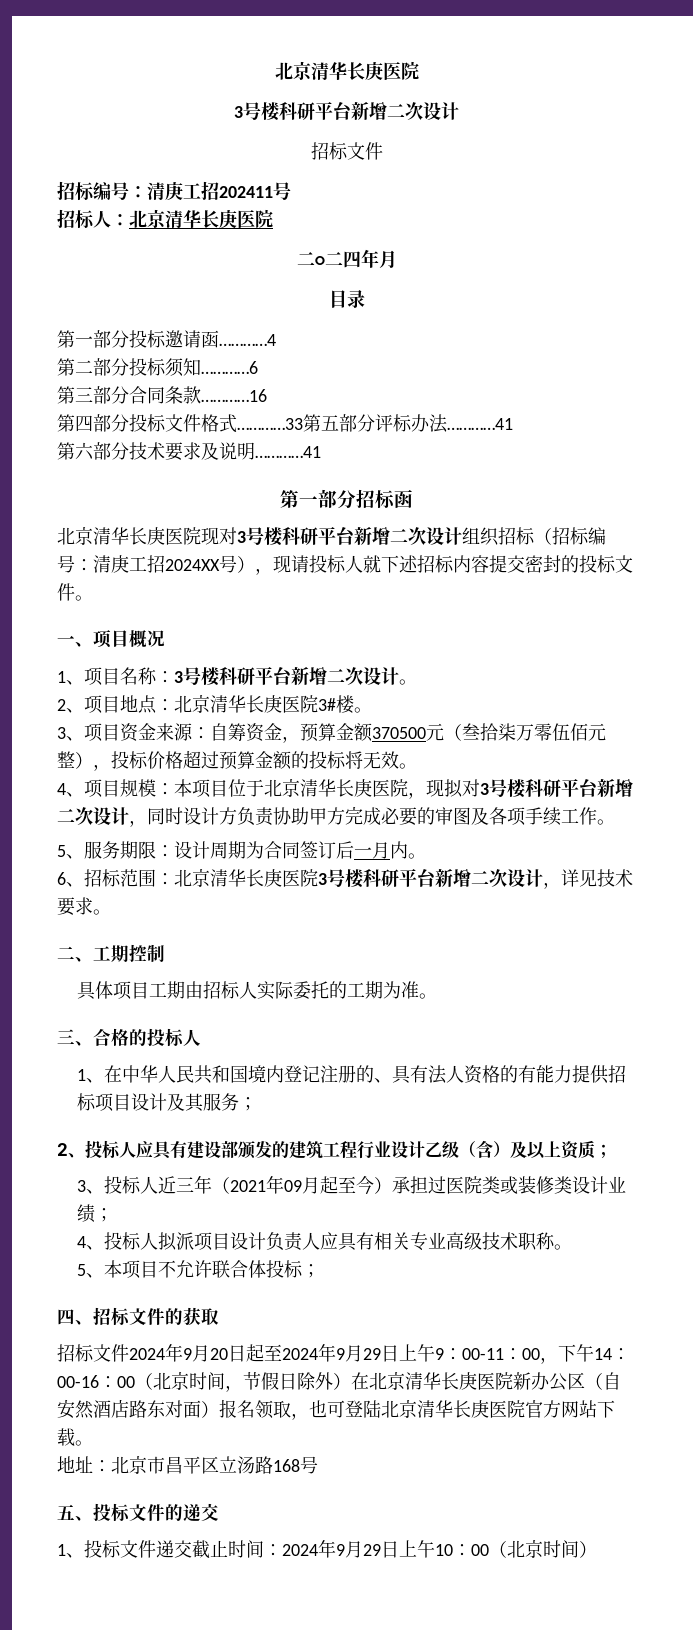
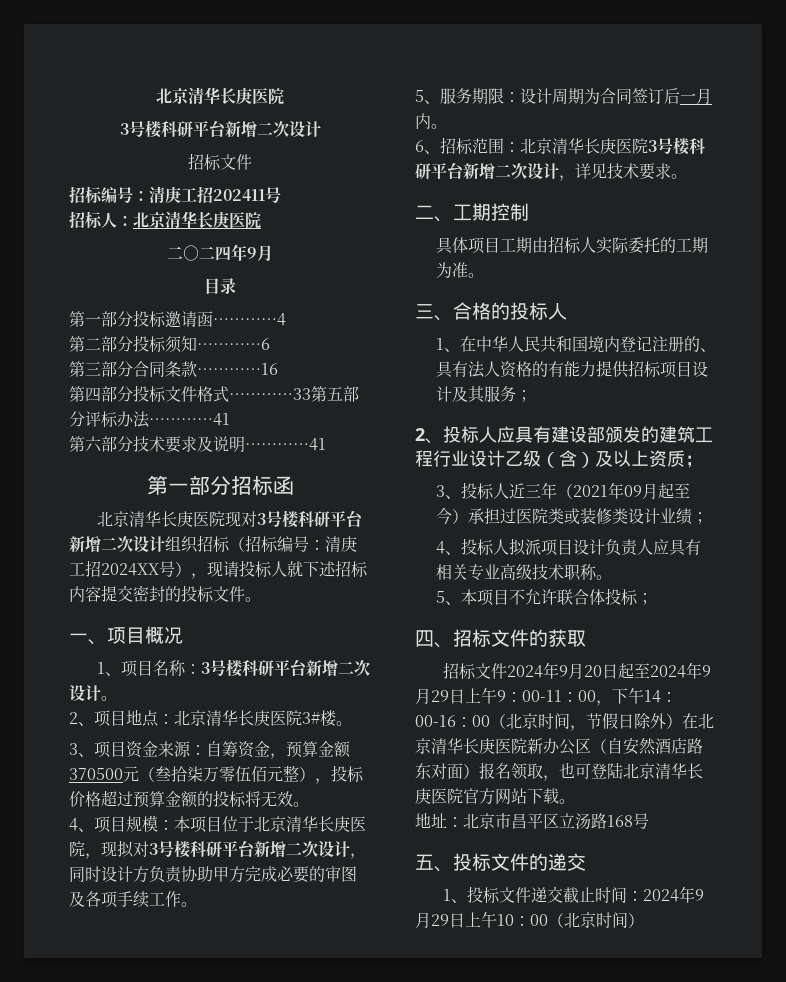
- 二○二四年月
+ 二○二四年9月

